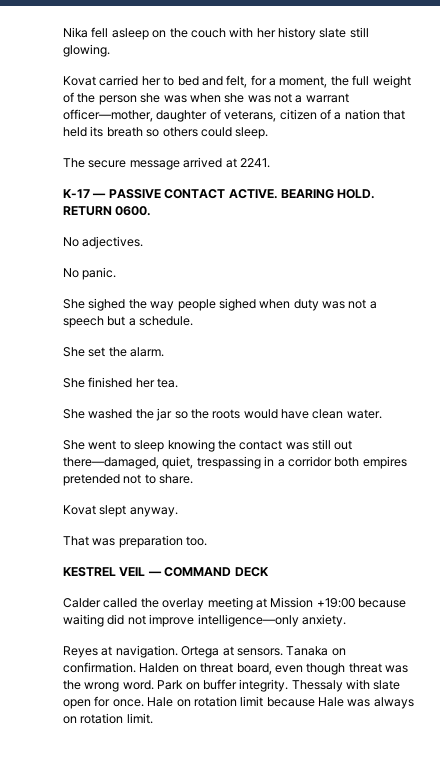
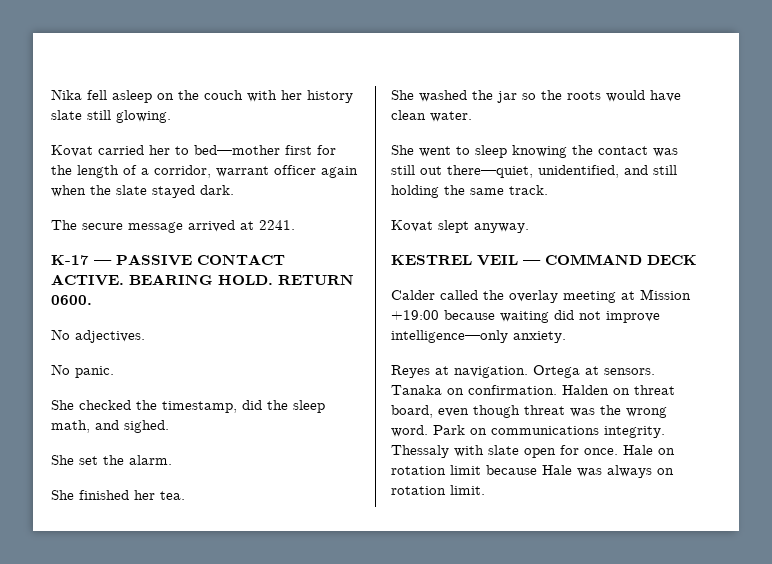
- Kovat carried her to bed and felt, for a moment, the full weight of the person she was when she was not a warrant officer—mother, daughter of veterans, citizen of a nation that held its breath so others could sleep.
+ Kovat carried her to bed—mother first for the length of a corridor, warrant officer again when the slate stayed dark.
- She sighed the way people sighed when duty was not a speech but a schedule.
+ She checked the timestamp, did the sleep math, and sighed.
- She went to sleep knowing the contact was still out there—damaged, quiet, trespassing in a corridor both empires pretended not to share.
+ She went to sleep knowing the contact was still out there—quiet, unidentified, and still holding the same track.
- That was preparation too.
- Park on buffer integrity.
+ Park on communications integrity.

